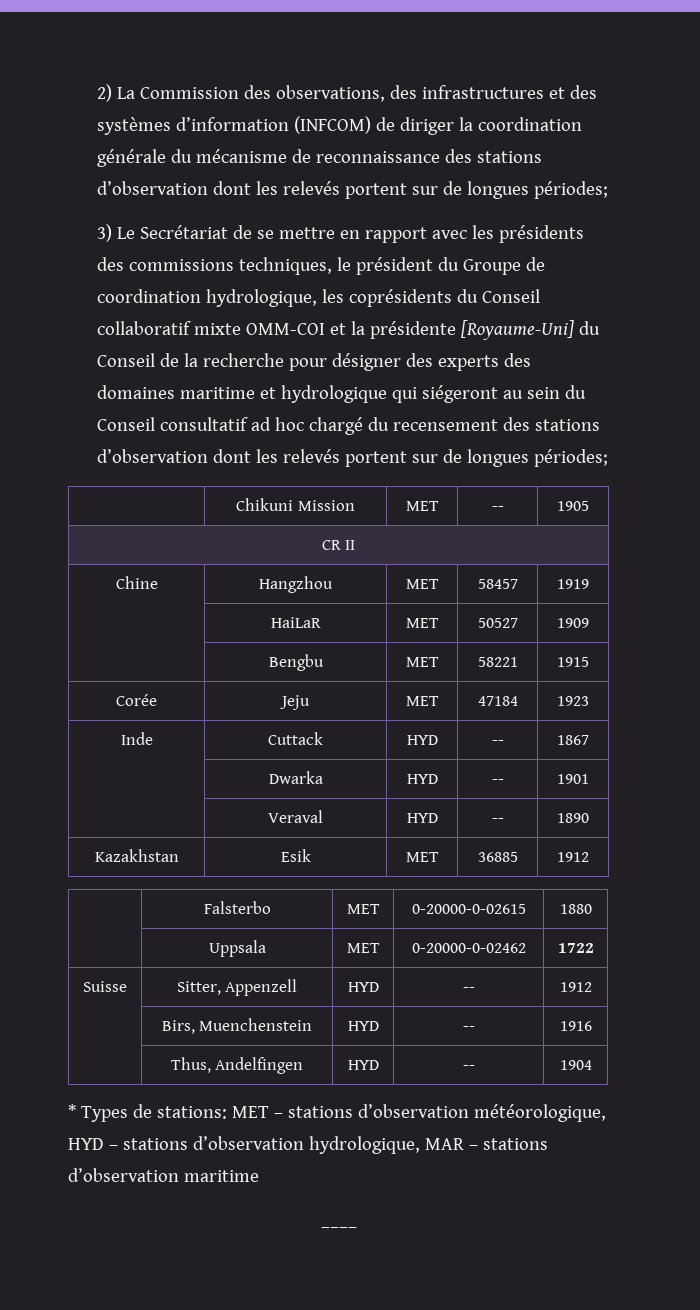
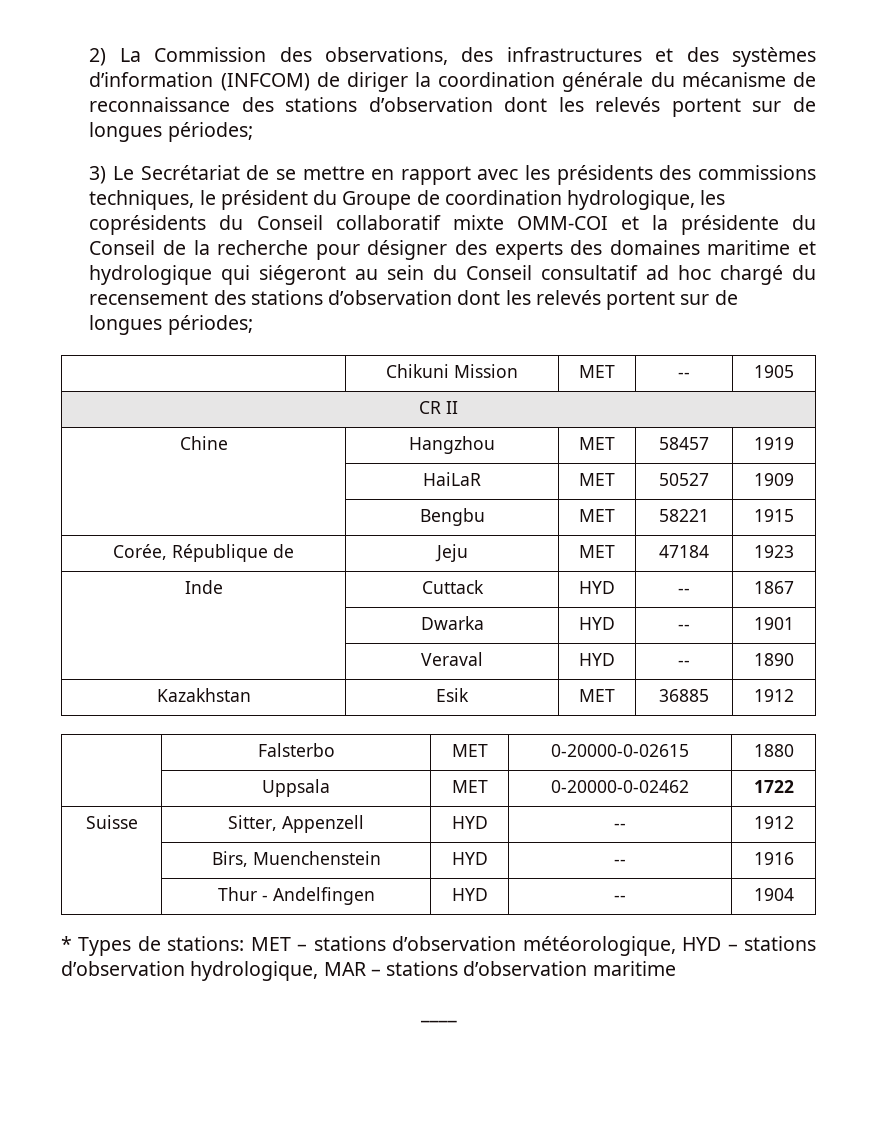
- 3) Le Secrétariat de se mettre en rapport avec les présidents des commissions techniques, le président du Groupe de coordination hydrologique, les coprésidents du Conseil collaboratif mixte OMM-COI et la présidente [Royaume-Uni] du Conseil de la recherche pour désigner des experts des domaines maritime et hydrologique qui siégeront au sein du Conseil consultatif ad hoc chargé du recensement des stations d’observation dont les relevés portent sur de longues périodes;
+ 3) Le Secrétariat de se mettre en rapport avec les présidents des commissions techniques, le président du Groupe de coordination hydrologique, les coprésidents du Conseil collaboratif mixte OMM-COI et la présidente du Conseil de la recherche pour désigner des experts des domaines maritime et hydrologique qui siégeront au sein du Conseil consultatif ad hoc chargé du recensement des stations d’observation dont les relevés portent sur de longues périodes;
- Corée | Jeju | MET | 47184 | 1923
+ Corée, République de | Jeju | MET | 47184 | 1923
- | Thus, Andelfingen | HYD | -- | 1904
+ | Thur - Andelfingen | HYD | -- | 1904

